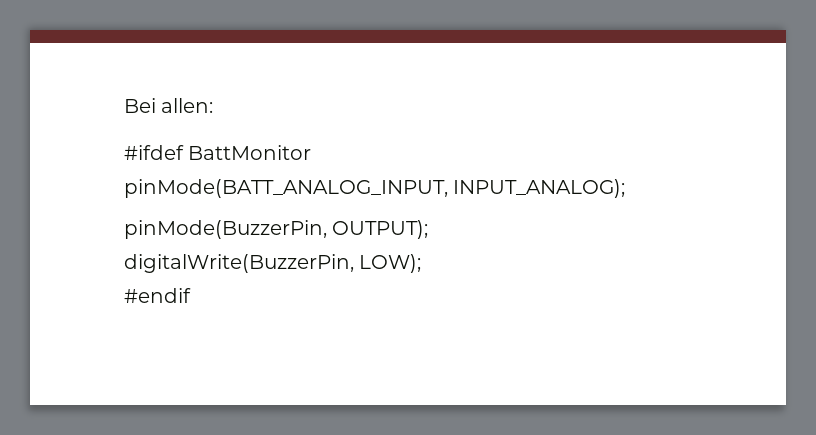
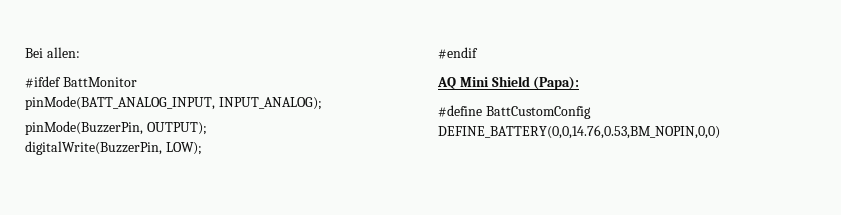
+ AQ Mini Shield (Papa):
+ #define BattCustomConfig DEFINE_BATTERY(0,0,14.76,0.53,BM_NOPIN,0,0)

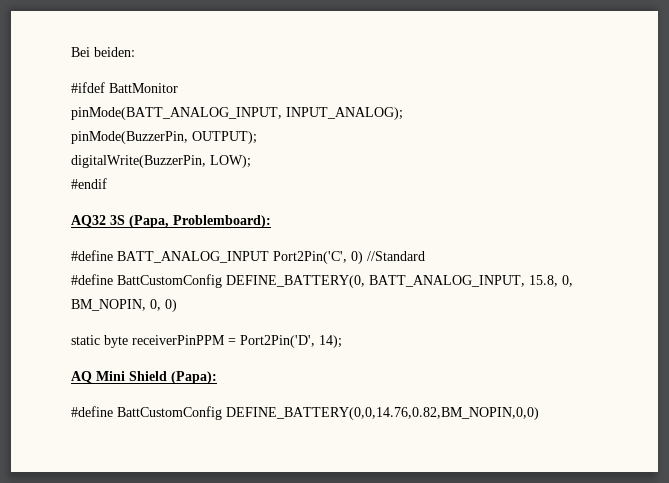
- Bei allen:
+ Bei beiden:
+ AQ32 3S (Papa, Problemboard):
+ #define BATT_ANALOG_INPUT Port2Pin('C', 0) //Standard
+ #define BattCustomConfig DEFINE_BATTERY(0, BATT_ANALOG_INPUT, 15.8, 0, BM_NOPIN, 0, 0)
+ static byte receiverPinPPM = Port2Pin('D', 14);
- #define BattCustomConfig DEFINE_BATTERY(0,0,14.76,0.53,BM_NOPIN,0,0)
+ #define BattCustomConfig DEFINE_BATTERY(0,0,14.76,0.82,BM_NOPIN,0,0)

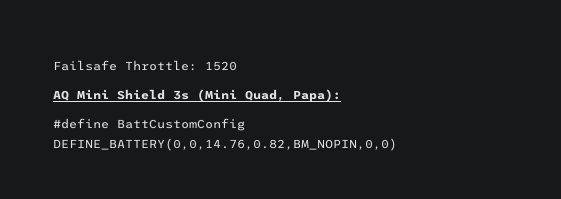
- Bei beiden:
- #ifdef BattMonitor
- pinMode(BATT_ANALOG_INPUT, INPUT_ANALOG);
- pinMode(BuzzerPin, OUTPUT);
- digitalWrite(BuzzerPin, LOW);
- #endif
- AQ32 3S (Papa, Problemboard):
- #define BATT_ANALOG_INPUT Port2Pin('C', 0) //Standard
- #define BattCustomConfig DEFINE_BATTERY(0, BATT_ANALOG_INPUT, 15.8, 0, BM_NOPIN, 0, 0)
- static byte receiverPinPPM = Port2Pin('D', 14);
+ Failsafe Throttle: 1520
- AQ Mini Shield (Papa):
+ AQ Mini Shield 3s (Mini Quad, Papa):

